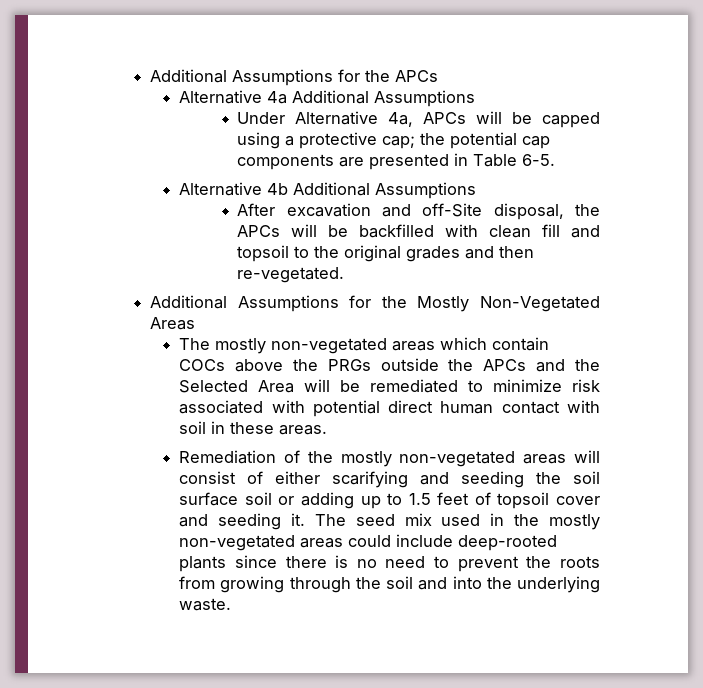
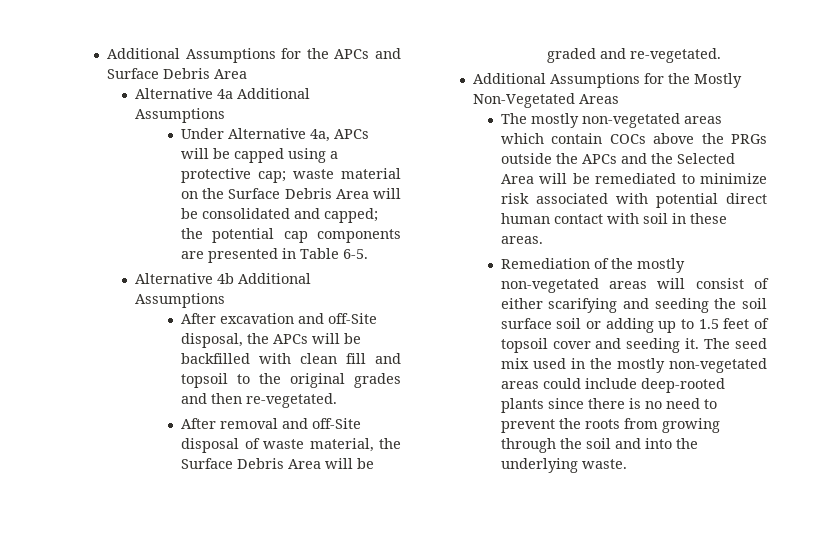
- Additional Assumptions for the APCs
+ Additional Assumptions for the APCs and Surface Debris Area
- Under Alternative 4a, APCs will be capped using a protective cap; the potential cap components are presented in Table 6-5.
+ Under Alternative 4a, APCs will be capped using a protective cap; waste material on the Surface Debris Area will be consolidated and capped; the potential cap components are presented in Table 6-5.
+ After removal and off-Site disposal of waste material, the Surface Debris Area will be graded and re-vegetated.

